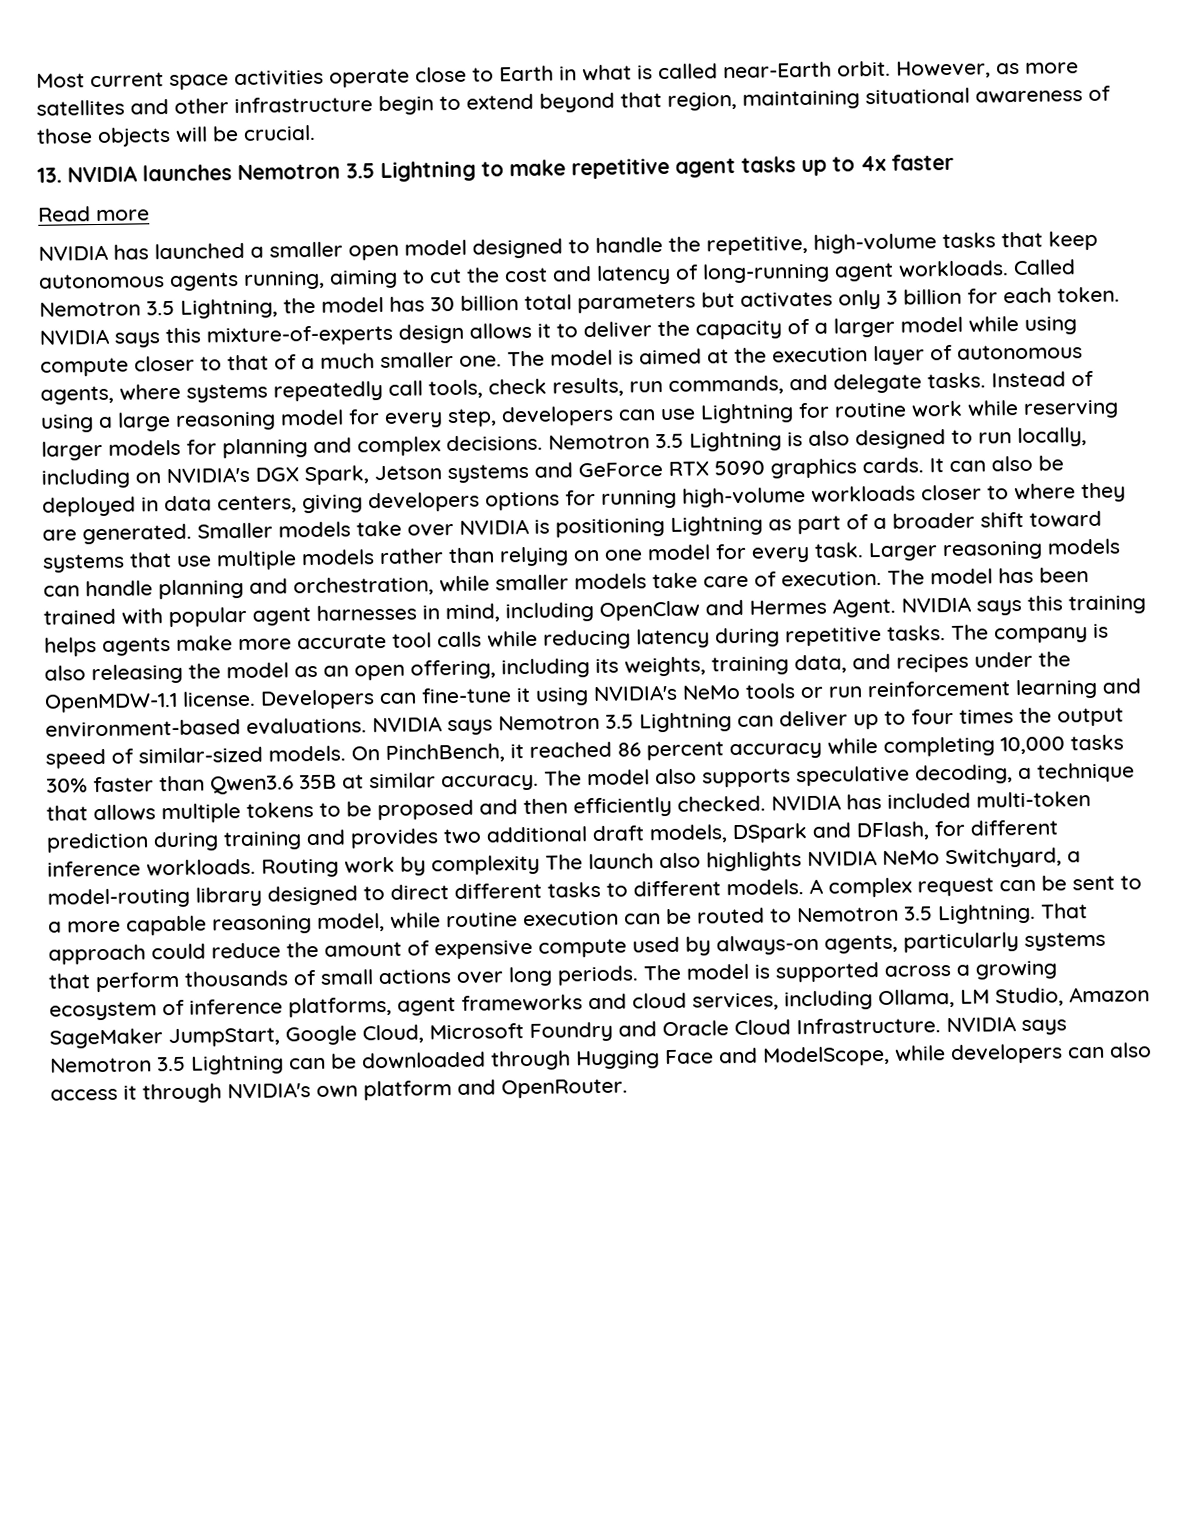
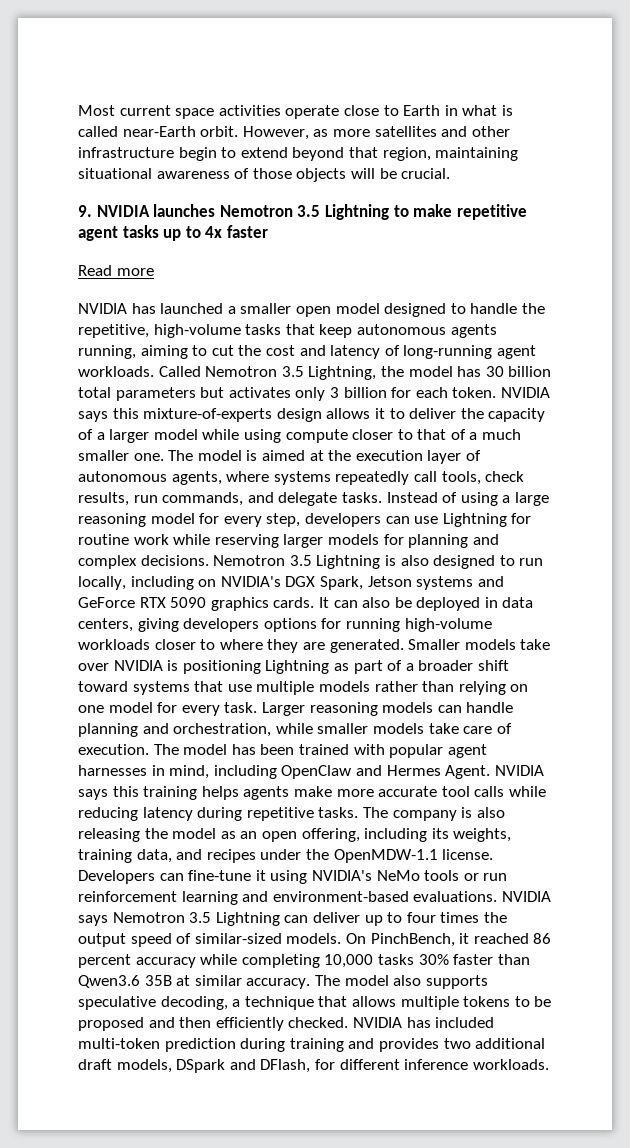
- 13. NVIDIA launches Nemotron 3.5 Lightning to make repetitive agent tasks up to 4x faster
+ 9. NVIDIA launches Nemotron 3.5 Lightning to make repetitive agent tasks up to 4x faster
- Routing work by complexity The launch also highlights NVIDIA NeMo Switchyard, a model-routing library designed to direct different tasks to different models. A complex request can be sent to a more capable reasoning model, while routine execution can be routed to Nemotron 3.5 Lightning. That approach could reduce the amount of expensive compute used by always-on agents, particularly systems that perform thousands of small actions over long periods. The model is supported across a growing ecosystem of inference platforms, agent frameworks and cloud services, including Ollama, LM Studio, Amazon SageMaker JumpStart, Google Cloud, Microsoft Foundry and Oracle Cloud Infrastructure. NVIDIA says Nemotron 3.5 Lightning can be downloaded through Hugging Face and ModelScope, while developers can also access it through NVIDIA's own platform and OpenRouter.

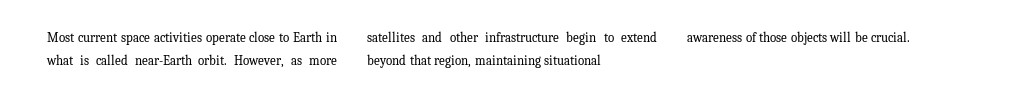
- 9. NVIDIA launches Nemotron 3.5 Lightning to make repetitive agent tasks up to 4x faster
- Read more
- NVIDIA has launched a smaller open model designed to handle the repetitive, high-volume tasks that keep autonomous agents running, aiming to cut the cost and latency of long-running agent workloads. Called Nemotron 3.5 Lightning, the model has 30 billion total parameters but activates only 3 billion for each token. NVIDIA says this mixture-of-experts design allows it to deliver the capacity of a larger model while using compute closer to that of a much smaller one. The model is aimed at the execution layer of autonomous agents, where systems repeatedly call tools, check results, run commands, and delegate tasks. Instead of using a large reasoning model for every step, developers can use Lightning for routine work while reserving larger models for planning and complex decisions. Nemotron 3.5 Lightning is also designed to run locally, including on NVIDIA's DGX Spark, Jetson systems and GeForce RTX 5090 graphics cards. It can also be deployed in data centers, giving developers options for running high-volume workloads closer to where they are generated. Smaller models take over NVIDIA is positioning Lightning as part of a broader shift toward systems that use multiple models rather than relying on one model for every task. Larger reasoning models can handle planning and orchestration, while smaller models take care of execution. The model has been trained with popular agent harnesses in mind, including OpenClaw and Hermes Agent. NVIDIA says this training helps agents make more accurate tool calls while reducing latency during repetitive tasks. The company is also releasing the model as an open offering, including its weights, training data, and recipes under the OpenMDW-1.1 license. Developers can fine-tune it using NVIDIA's NeMo tools or run reinforcement learning and environment-based evaluations. NVIDIA says Nemotron 3.5 Lightning can deliver up to four times the output speed of similar-sized models. On PinchBench, it reached 86 percent accuracy while completing 10,000 tasks 30% faster than Qwen3.6 35B at similar accuracy. The model also supports speculative decoding, a technique that allows multiple tokens to be proposed and then efficiently checked. NVIDIA has included multi-token prediction during training and provides two additional draft models, DSpark and DFlash, for different inference workloads.

